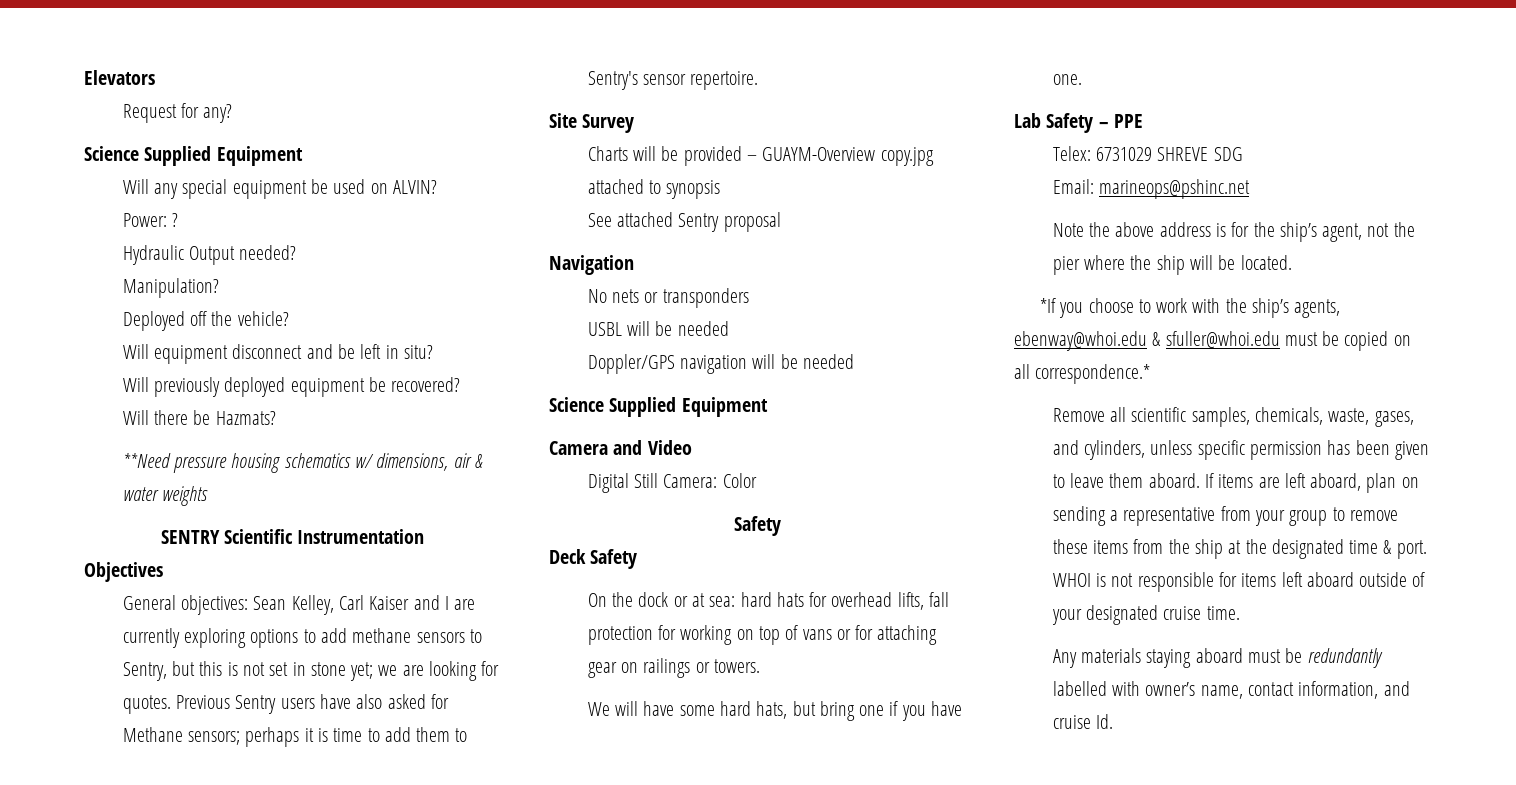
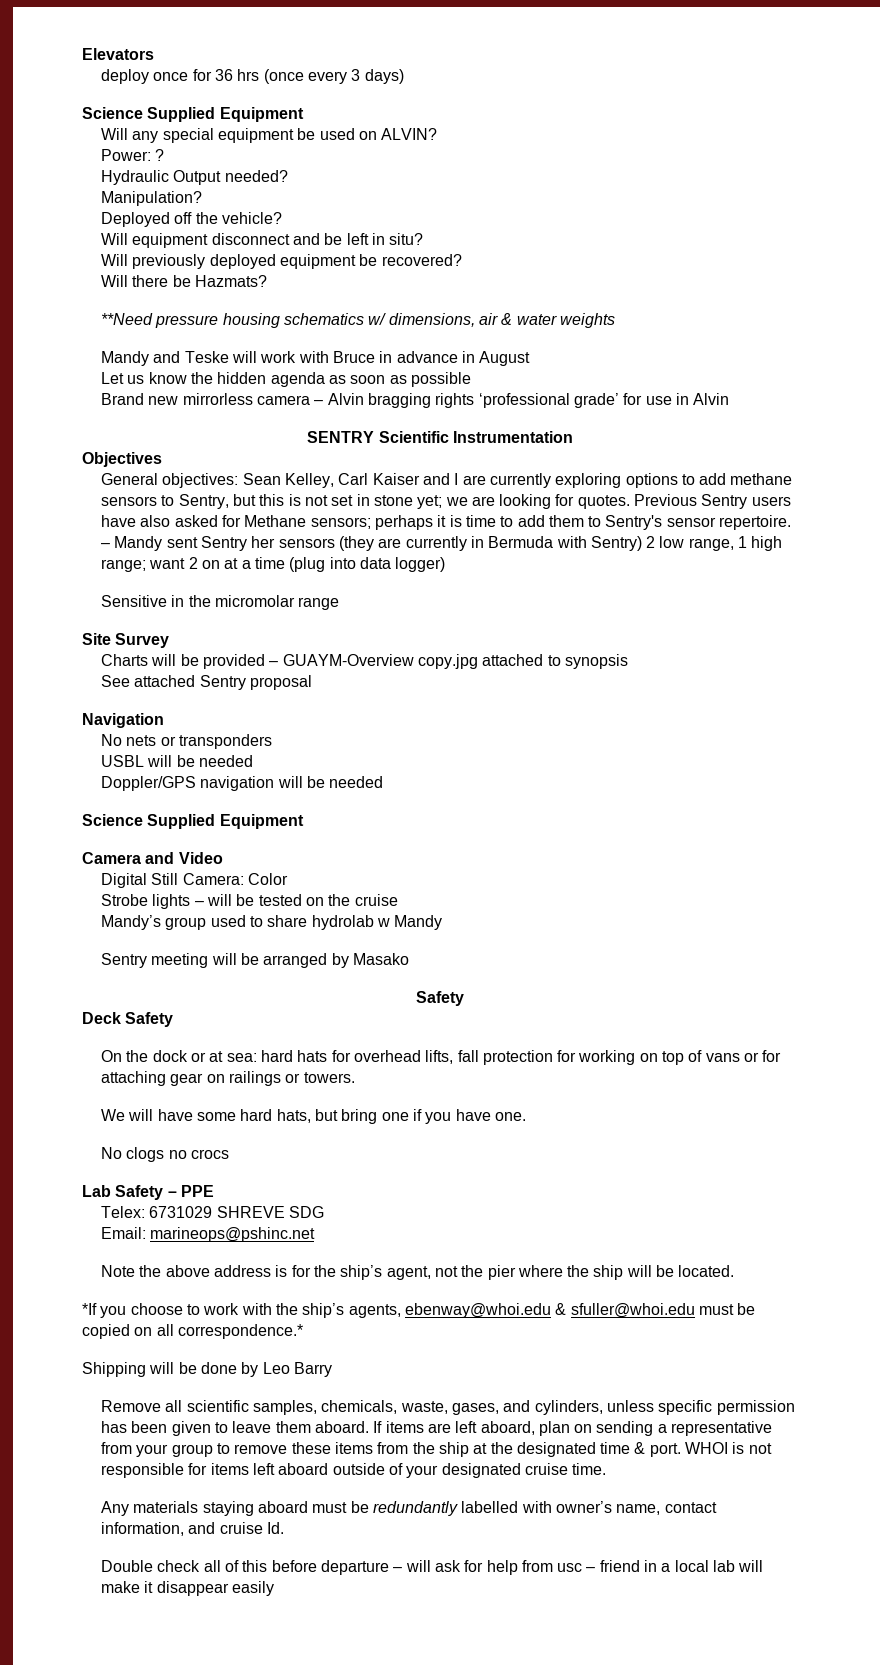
- Request for any?
+ deploy once for 36 hrs (once every 3 days)
+ Mandy and Teske will work with Bruce in advance in August
+ Let us know the hidden agenda as soon as possible
+ Brand new mirrorless camera – Alvin bragging rights ‘professional grade’ for use in Alvin
+ – Mandy sent Sentry her sensors (they are currently in Bermuda with Sentry) 2 low range, 1 high range; want 2 on at a time (plug into data logger)
+ Sensitive in the micromolar range
+ Strobe lights – will be tested on the cruise
+ Mandy’s group used to share hydrolab w Mandy
+ Sentry meeting will be arranged by Masako
+ No clogs no crocs
+ Shipping will be done by Leo Barry
+ Double check all of this before departure – will ask for help from usc – friend in a local lab will make it disappear easily

